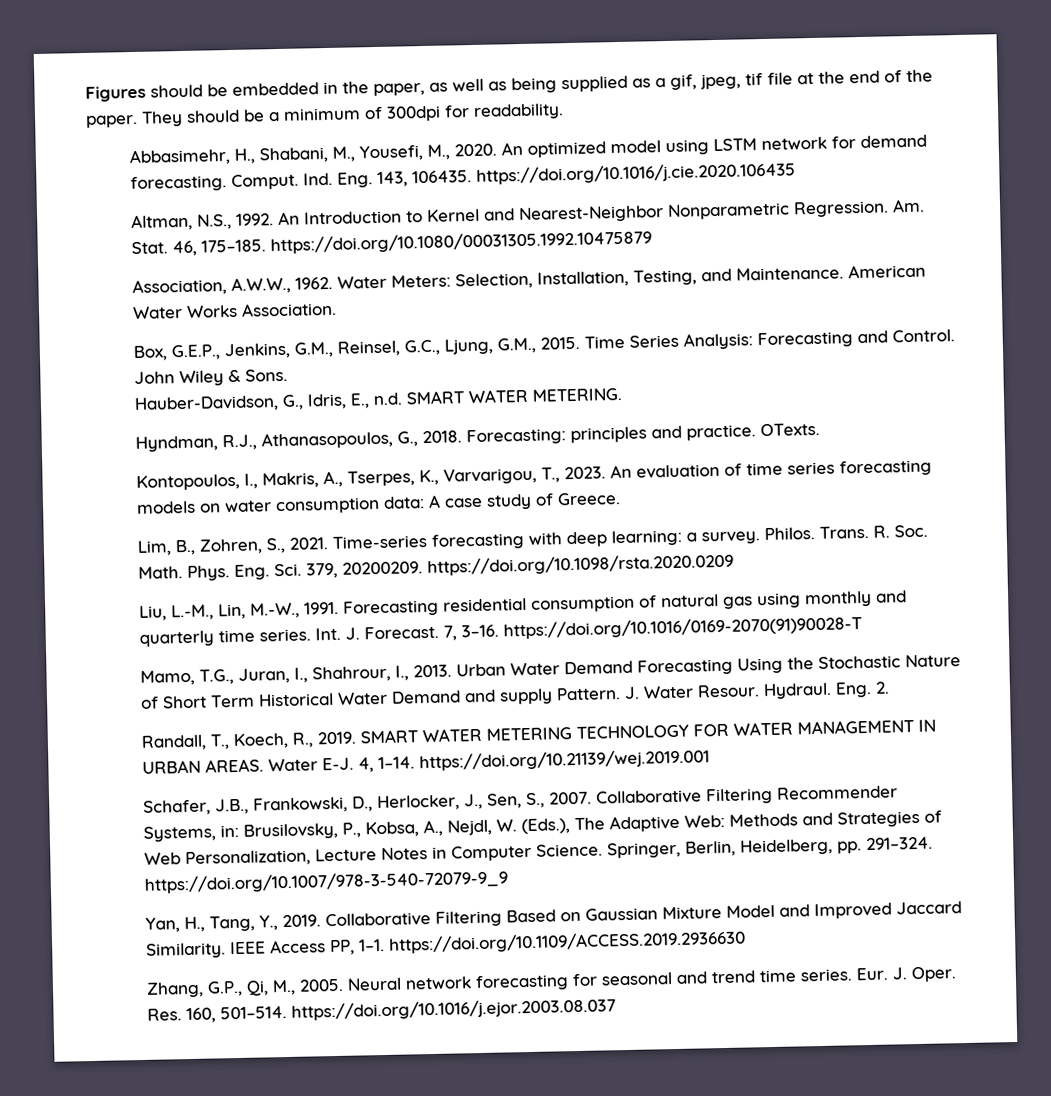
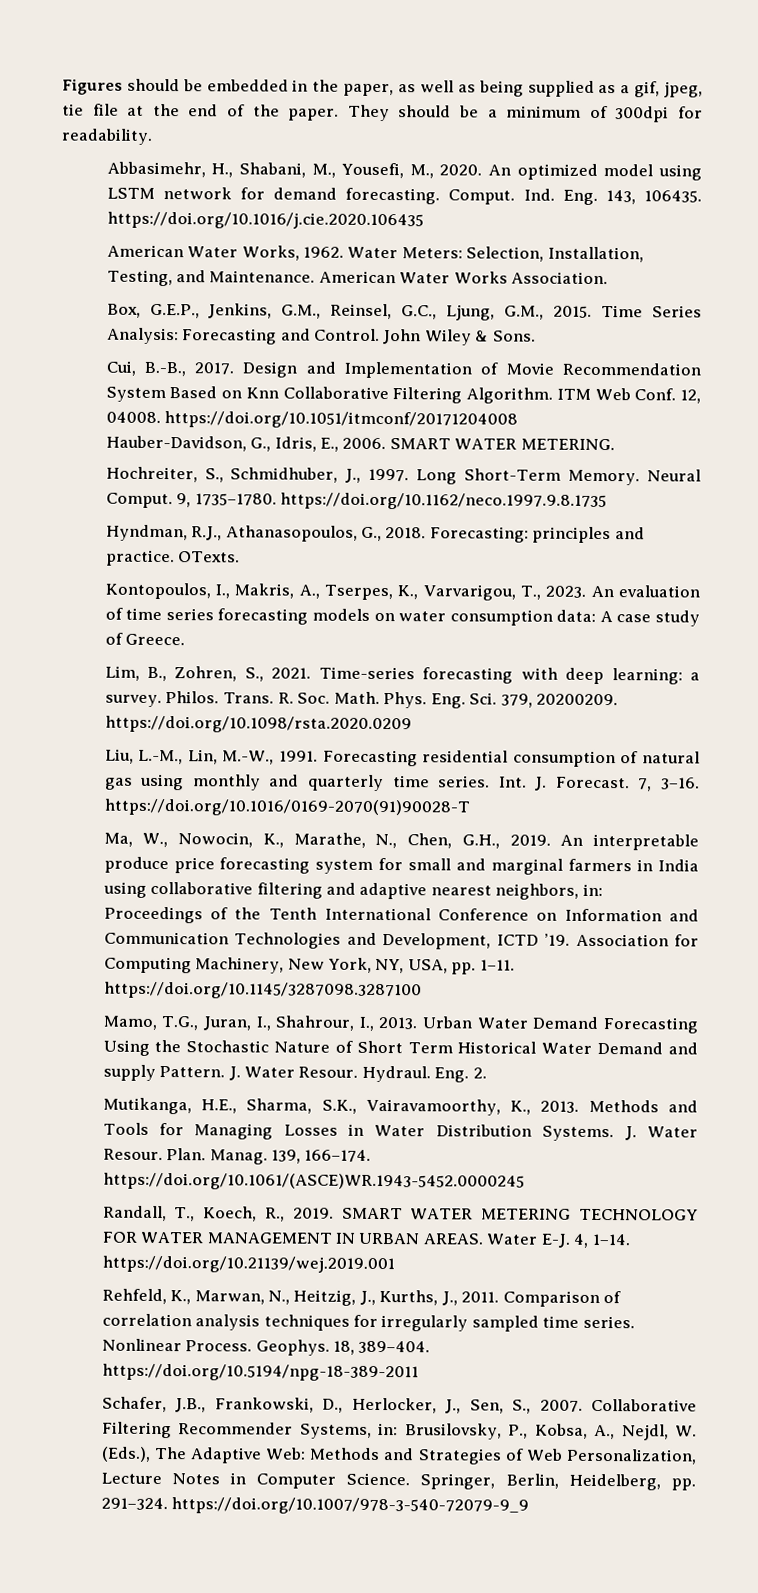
- Figures should be embedded in the paper, as well as being supplied as a gif, jpeg, tif file at the end of the paper.
+ Figures should be embedded in the paper, as well as being supplied as a gif, jpeg, tie file at the end of the paper.
- Altman, N.S., 1992. An Introduction to Kernel and Nearest-Neighbor Nonparametric Regression. Am. Stat. 46, 175–185. https://doi.org/10.1080/00031305.1992.10475879
- Association, A.W.W., 1962.
+ American Water Works, 1962.
+ Cui, B.-B., 2017. Design and Implementation of Movie Recommendation System Based on Knn Collaborative Filtering Algorithm. ITM Web Conf. 12, 04008. https://doi.org/10.1051/itmconf/20171204008
- Hauber-Davidson, G., Idris, E., n.d. SMART WATER METERING.
+ Hauber-Davidson, G., Idris, E., 2006. SMART WATER METERING.
+ Hochreiter, S., Schmidhuber, J., 1997. Long Short-Term Memory. Neural Comput. 9, 1735–1780. https://doi.org/10.1162/neco.1997.9.8.1735
+ Ma, W., Nowocin, K., Marathe, N., Chen, G.H., 2019. An interpretable produce price forecasting system for small and marginal farmers in India using collaborative filtering and adaptive nearest neighbors, in: Proceedings of the Tenth International Conference on Information and Communication Technologies and Development, ICTD ’19. Association for Computing Machinery, New York, NY, USA, pp. 1–11. https://doi.org/10.1145/3287098.3287100
+ Mutikanga, H.E., Sharma, S.K., Vairavamoorthy, K., 2013. Methods and Tools for Managing Losses in Water Distribution Systems. J. Water Resour. Plan. Manag. 139, 166–174. https://doi.org/10.1061/(ASCE)WR.1943-5452.0000245
+ Rehfeld, K., Marwan, N., Heitzig, J., Kurths, J., 2011. Comparison of correlation analysis techniques for irregularly sampled time series. Nonlinear Process. Geophys. 18, 389–404. https://doi.org/10.5194/npg-18-389-2011
- Yan, H., Tang, Y., 2019. Collaborative Filtering Based on Gaussian Mixture Model and Improved Jaccard Similarity. IEEE Access PP, 1–1. https://doi.org/10.1109/ACCESS.2019.2936630
- Zhang, G.P., Qi, M., 2005. Neural network forecasting for seasonal and trend time series. Eur. J. Oper. Res. 160, 501–514. https://doi.org/10.1016/j.ejor.2003.08.037

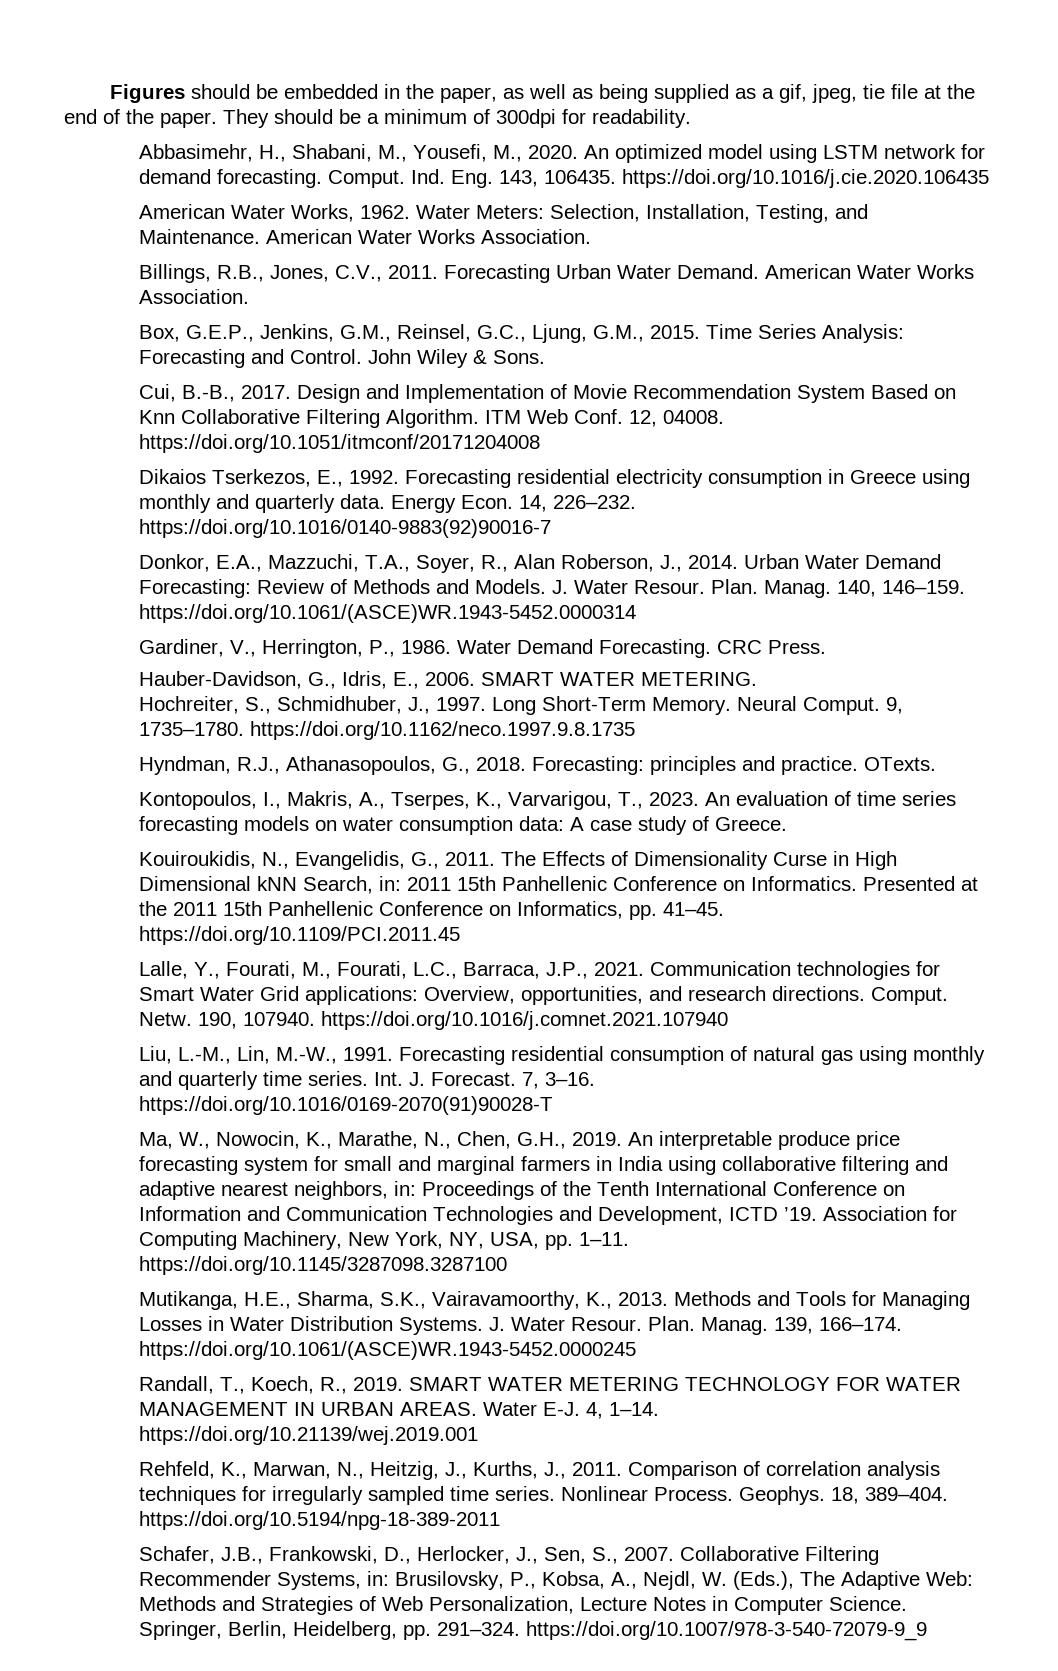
+ Billings, R.B., Jones, C.V., 2011. Forecasting Urban Water Demand. American Water Works Association.
+ Dikaios Tserkezos, E., 1992. Forecasting residential electricity consumption in Greece using monthly and quarterly data. Energy Econ. 14, 226–232. https://doi.org/10.1016/0140-9883(92)90016-7
+ Donkor, E.A., Mazzuchi, T.A., Soyer, R., Alan Roberson, J., 2014. Urban Water Demand Forecasting: Review of Methods and Models. J. Water Resour. Plan. Manag. 140, 146–159. https://doi.org/10.1061/(ASCE)WR.1943-5452.0000314
+ Gardiner, V., Herrington, P., 1986. Water Demand Forecasting. CRC Press.
- Lim, B., Zohren, S., 2021. Time-series forecasting with deep learning: a survey. Philos. Trans. R. Soc. Math. Phys. Eng. Sci. 379, 20200209. https://doi.org/10.1098/rsta.2020.0209
+ Kouiroukidis, N., Evangelidis, G., 2011. The Effects of Dimensionality Curse in High Dimensional kNN Search, in: 2011 15th Panhellenic Conference on Informatics. Presented at the 2011 15th Panhellenic Conference on Informatics, pp. 41–45. https://doi.org/10.1109/PCI.2011.45
+ Lalle, Y., Fourati, M., Fourati, L.C., Barraca, J.P., 2021. Communication technologies for Smart Water Grid applications: Overview, opportunities, and research directions. Comput. Netw. 190, 107940. https://doi.org/10.1016/j.comnet.2021.107940
- Mamo, T.G., Juran, I., Shahrour, I., 2013. Urban Water Demand Forecasting Using the Stochastic Nature of Short Term Historical Water Demand and supply Pattern. J. Water Resour. Hydraul. Eng. 2.

